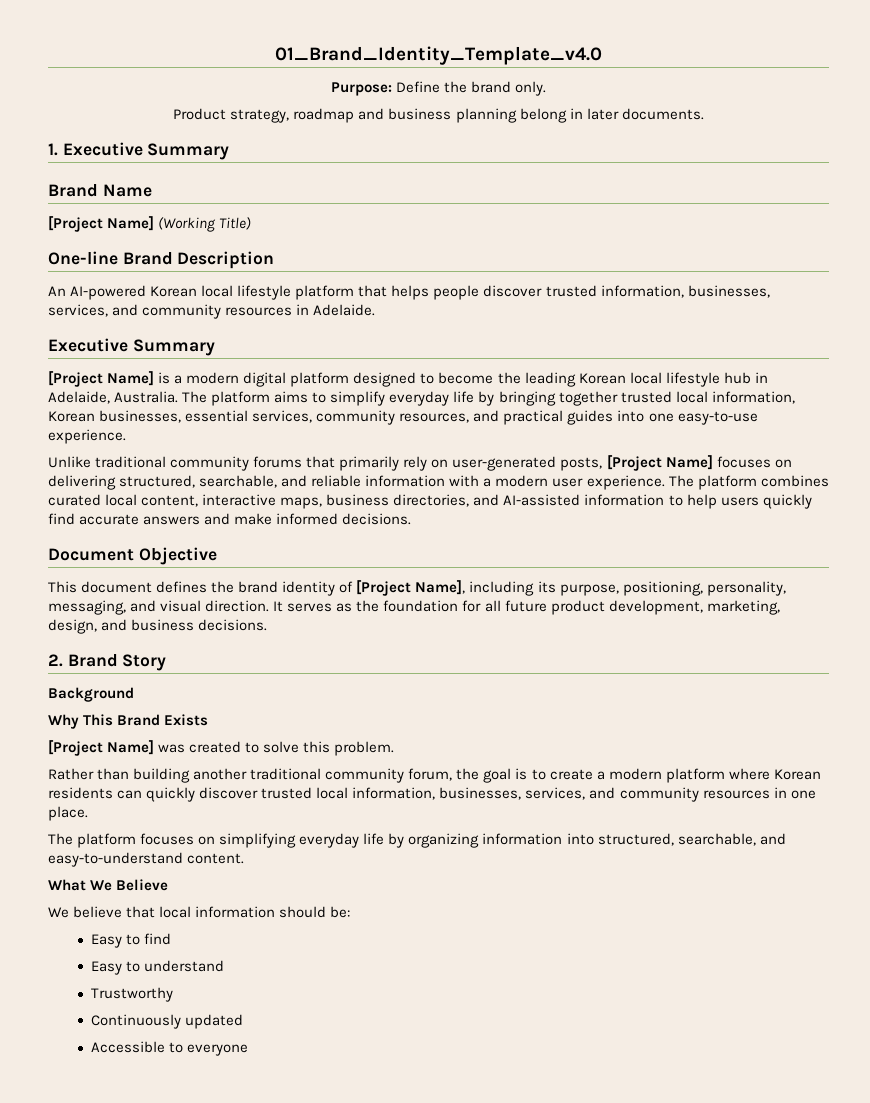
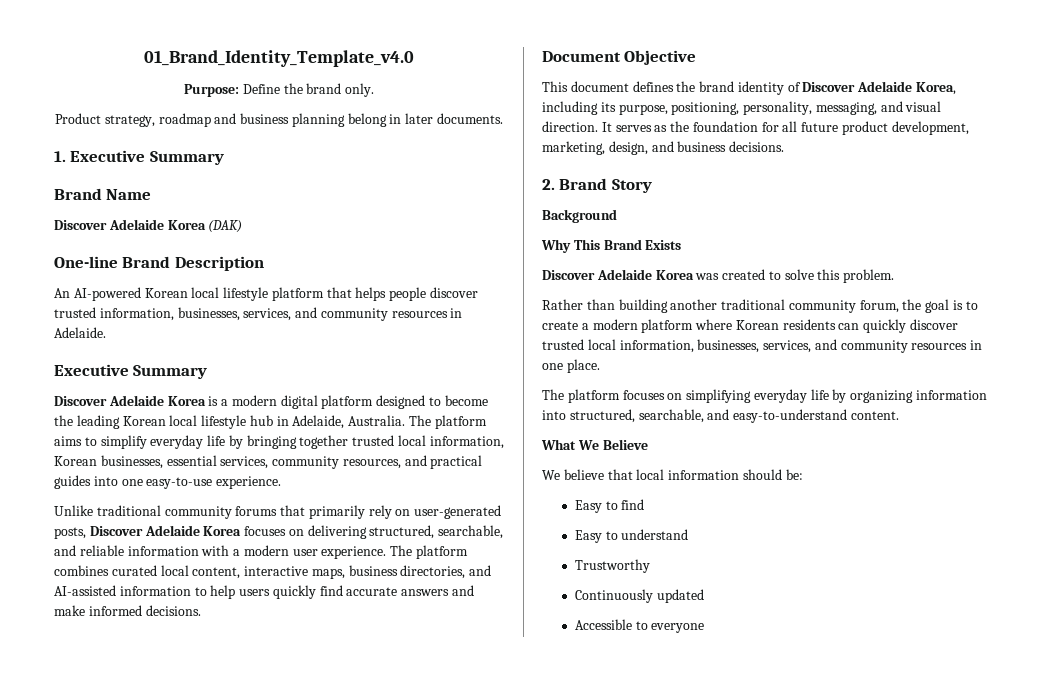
- [Project Name] (Working Title)
+ Discover Adelaide Korea (DAK)
- [Project Name] is a modern digital platform designed to become the leading Korean local lifestyle hub in Adelaide, Australia.
+ Discover Adelaide Korea is a modern digital platform designed to become the leading Korean local lifestyle hub in Adelaide, Australia.
- Unlike traditional community forums that primarily rely on user-generated posts, [Project Name] focuses on delivering structured, searchable, and reliable information with a modern user experience.
+ Unlike traditional community forums that primarily rely on user-generated posts, Discover Adelaide Korea focuses on delivering structured, searchable, and reliable information with a modern user experience.
- This document defines the brand identity of [Project Name], including its purpose, positioning, personality, messaging, and visual direction.
+ This document defines the brand identity of Discover Adelaide Korea, including its purpose, positioning, personality, messaging, and visual direction.
- [Project Name] was created to solve this problem.
+ Discover Adelaide Korea was created to solve this problem.

